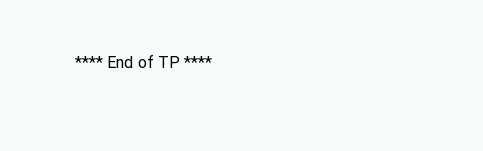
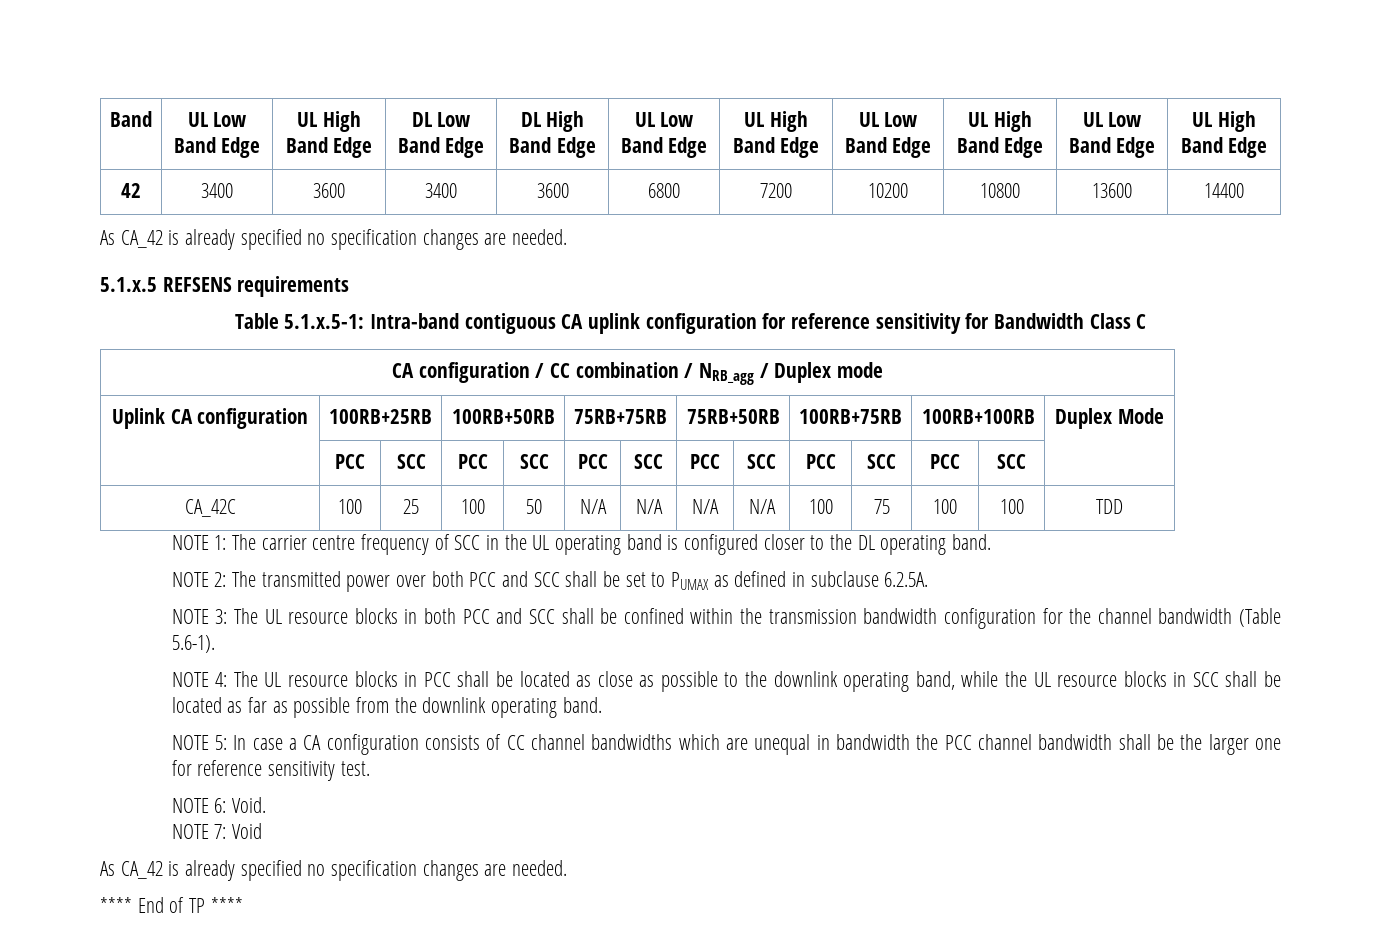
+ Band | UL Low Band Edge | UL High Band Edge | DL Low Band Edge | DL High Band Edge | UL Low Band Edge | UL High Band Edge | UL Low Band Edge | UL High Band Edge | UL Low Band Edge | UL High Band Edge
+ 42 | 3400 | 3600 | 3400 | 3600 | 6800 | 7200 | 10200 | 10800 | 13600 | 14400
+ As CA_42 is already specified no specification changes are needed.
+ 5.1.x.5 REFSENS requirements
+ Table 5.1.x.5-1: Intra-band contiguous CA uplink configuration for reference sensitivity for Bandwidth Class C
+ CA configuration / CC combination / NRB_agg / Duplex mode
+ Uplink CA configuration | 100RB+25RB | 100RB+50RB | 75RB+75RB | 75RB+50RB | 100RB+75RB | 100RB+100RB | Duplex Mode
+ | PCC | SCC | PCC | SCC | PCC | SCC | PCC | SCC | PCC | SCC | PCC | SCC |
+ CA_42C | 100 | 25 | 100 | 50 | N/A | N/A | N/A | N/A | 100 | 75 | 100 | 100 | TDD
+ NOTE 1: The carrier centre frequency of SCC in the UL operating band is configured closer to the DL operating band.
+ NOTE 2: The transmitted power over both PCC and SCC shall be set to PUMAX as defined in subclause 6.2.5A.
+ NOTE 3: The UL resource blocks in both PCC and SCC shall be confined within the transmission bandwidth configuration for the channel bandwidth (Table 5.6-1).
+ NOTE 4: The UL resource blocks in PCC shall be located as close as possible to the downlink operating band, while the UL resource blocks in SCC shall be located as far as possible from the downlink operating band.
+ NOTE 5: In case a CA configuration consists of CC channel bandwidths which are unequal in bandwidth the PCC channel bandwidth shall be the larger one for reference sensitivity test.
+ NOTE 6: Void.
+ NOTE 7: Void
+ As CA_42 is already specified no specification changes are needed.

